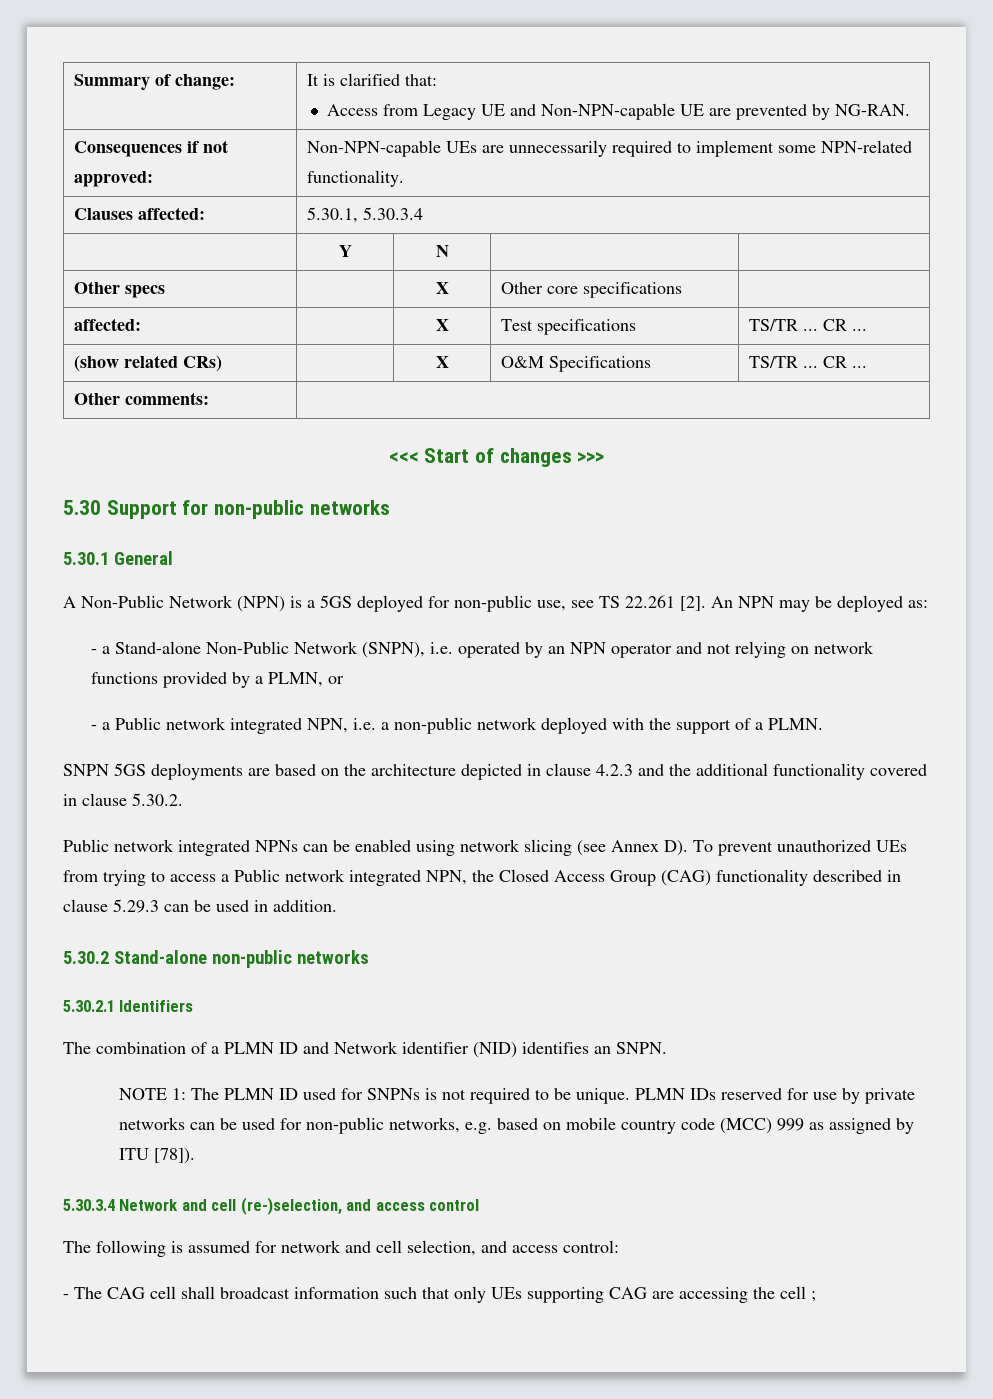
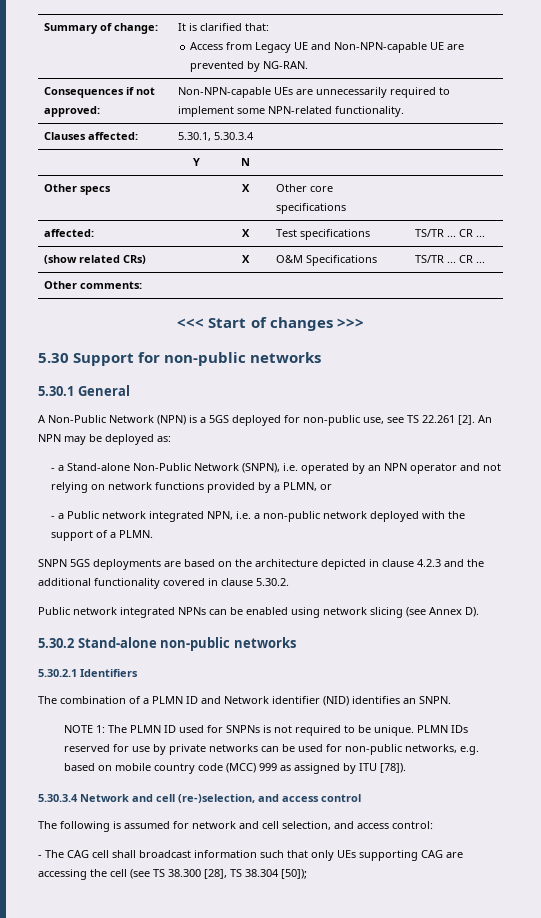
- Public network integrated NPNs can be enabled using network slicing (see Annex D). To prevent unauthorized UEs from trying to access a Public network integrated NPN, the Closed Access Group (CAG) functionality described in clause 5.29.3 can be used in addition.
+ Public network integrated NPNs can be enabled using network slicing (see Annex D).
- - The CAG cell shall broadcast information such that only UEs supporting CAG are accessing the cell ;
+ - The CAG cell shall broadcast information such that only UEs supporting CAG are accessing the cell (see TS 38.300 [28], TS 38.304 [50]);

